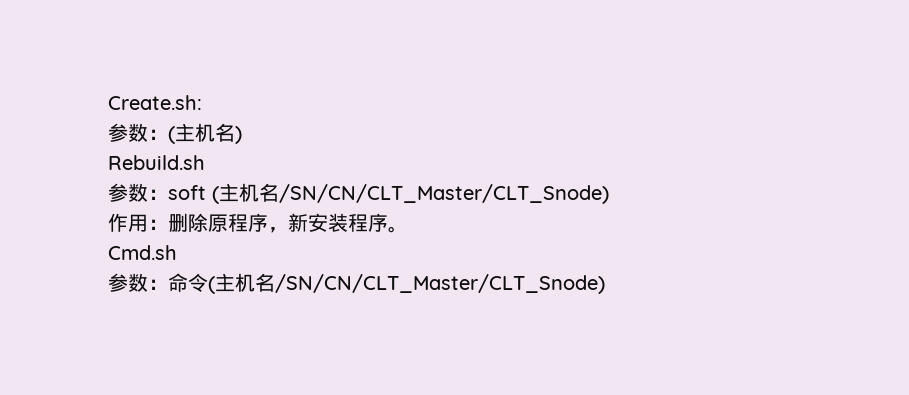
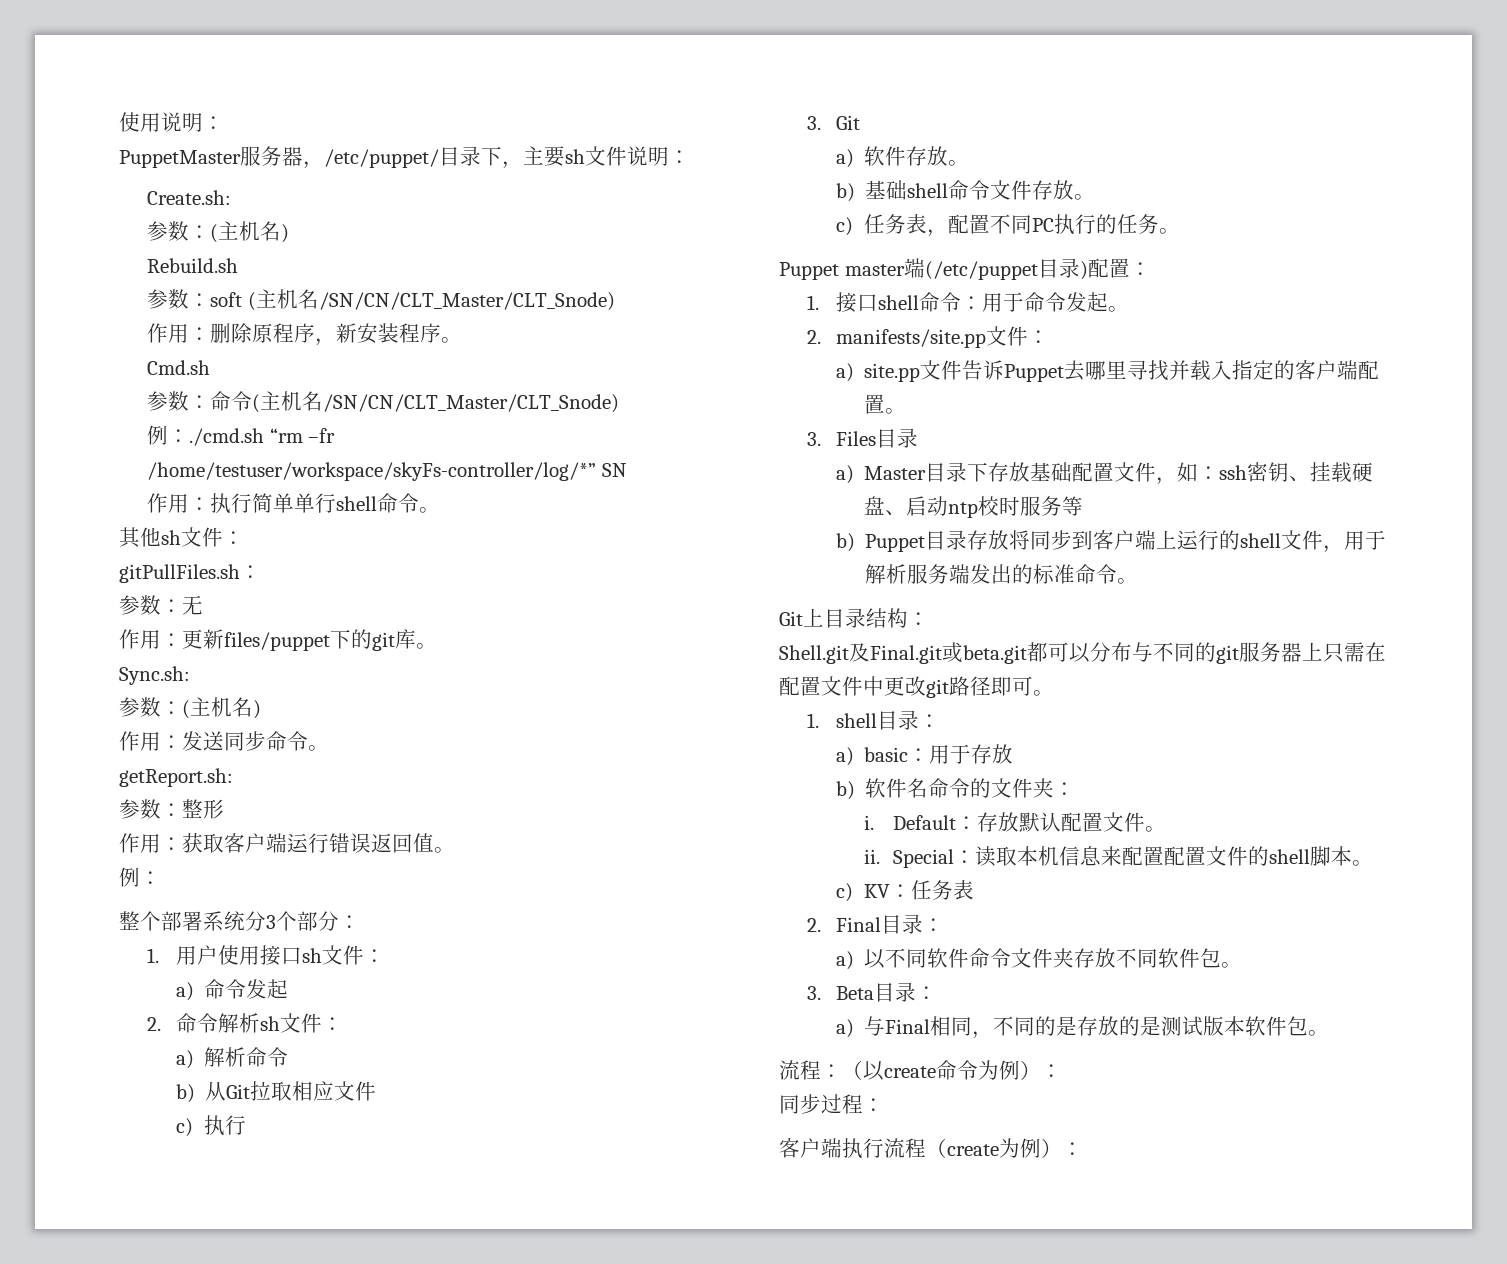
+ 使用说明：
+ PuppetMaster服务器，/etc/puppet/目录下，主要sh文件说明：
+ 例：./cmd.sh “rm –fr /home/testuser/workspace/skyFs-controller/log/*” SN
+ 作用：执行简单单行shell命令。
+ 其他sh文件：
+ gitPullFiles.sh：
+ 参数：无
+ 作用：更新files/puppet下的git库。
+ Sync.sh:
+ 参数：(主机名)
+ 作用：发送同步命令。
+ getReport.sh:
+ 参数：整形
+ 作用：获取客户端运行错误返回值。
+ 例：
+ 整个部署系统分3个部分：
+ 1.用户使用接口sh文件：
+ a)命令发起
+ 2.命令解析sh文件：
+ a)解析命令
+ b)从Git拉取相应文件
+ c)执行
+ 3. Git
+ a)软件存放。
+ b)基础shell命令文件存放。
+ c)任务表，配置不同PC执行的任务。
+ Puppet master端(/etc/puppet目录)配置：
+ 1.接口shell命令：用于命令发起。
+ 2. manifests/site.pp文件：
+ a) site.pp文件告诉Puppet去哪里寻找并载入指定的客户端配置。
+ 3. Files目录
+ a) Master目录下存放基础配置文件，如：ssh密钥、挂载硬盘、启动ntp校时服务等
+ b) Puppet目录存放将同步到客户端上运行的shell文件，用于解析服务端发出的标准命令。
+ Git上目录结构：
+ Shell.git及Final.git或beta.git都可以分布与不同的git服务器上只需在配置文件中更改git路径即可。
+ 1. shell目录：
+ a) basic：用于存放
+ b)软件名命令的文件夹：
+ i. Default：存放默认配置文件。
+ ii. Special：读取本机信息来配置配置文件的shell脚本。
+ c) KV：任务表
+ 2. Final目录：
+ a)以不同软件命令文件夹存放不同软件包。
+ 3. Beta目录：
+ a)与Final相同，不同的是存放的是测试版本软件包。
+ 流程：（以create命令为例）：
+ 同步过程：
+ 客户端执行流程（create为例）：

